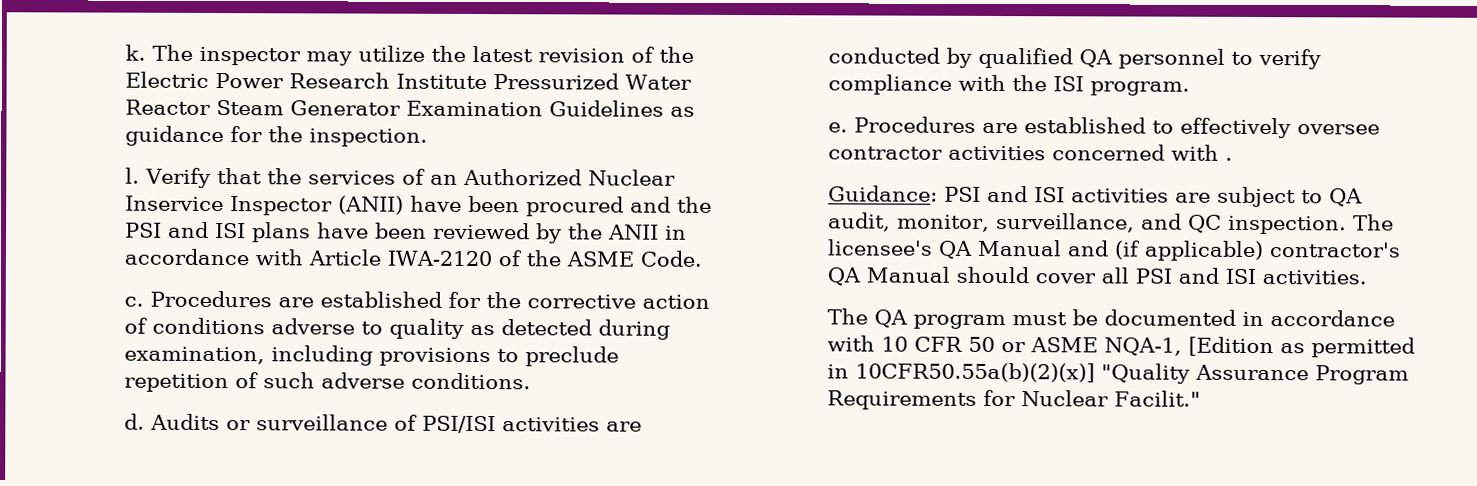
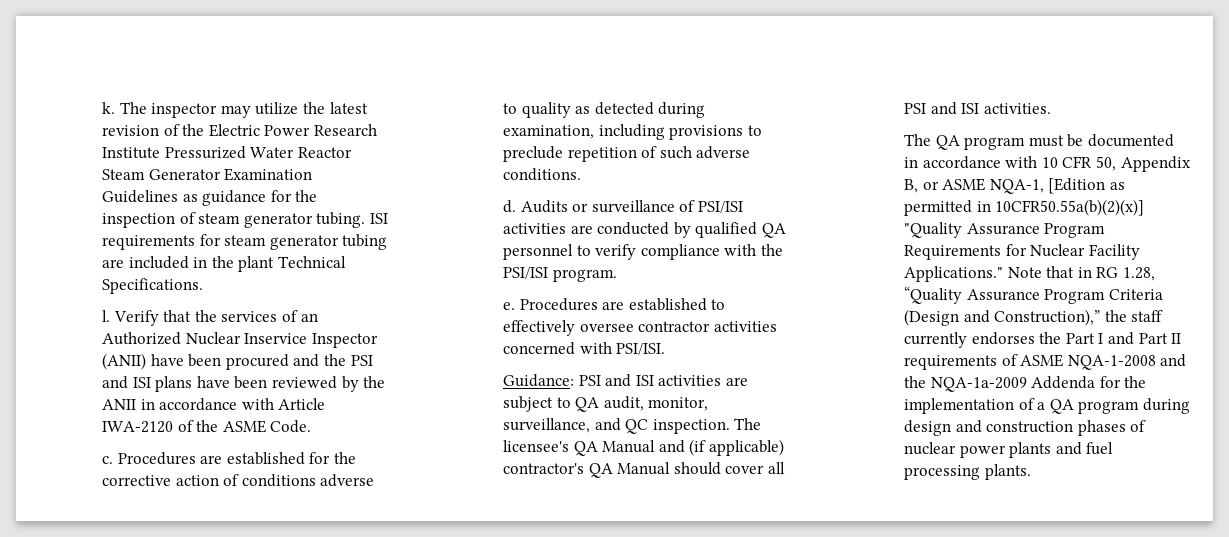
- The inspector may utilize the latest revision of the Electric Power Research Institute Pressurized Water Reactor Steam Generator Examination Guidelines as guidance for the inspection.
+ The inspector may utilize the latest revision of the Electric Power Research Institute Pressurized Water Reactor Steam Generator Examination Guidelines as guidance for the inspection of steam generator tubing. ISI requirements for steam generator tubing are included in the plant Technical Specifications.
- Audits or surveillance of PSI/ISI activities are conducted by qualified QA personnel to verify compliance with the ISI program.
+ Audits or surveillance of PSI/ISI activities are conducted by qualified QA personnel to verify compliance with the PSI/ISI program.
- Procedures are established to effectively oversee contractor activities concerned with .
+ Procedures are established to effectively oversee contractor activities concerned with PSI/ISI.
- The QA program must be documented in accordance with 10 CFR 50 or ASME NQA-1, [Edition as permitted in 10CFR50.55a(b)(2)(x)] "Quality Assurance Program Requirements for Nuclear Facilit."
+ The QA program must be documented in accordance with 10 CFR 50, Appendix B, or ASME NQA-1, [Edition as permitted in 10CFR50.55a(b)(2)(x)] "Quality Assurance Program Requirements for Nuclear Facility Applications." Note that in RG 1.28, “Quality Assurance Program Criteria (Design and Construction),” the staff currently endorses the Part I and Part II requirements of ASME NQA-1-2008 and the NQA-1a-2009 Addenda for the implementation of a QA program during design and construction phases of nuclear power plants and fuel processing plants.

